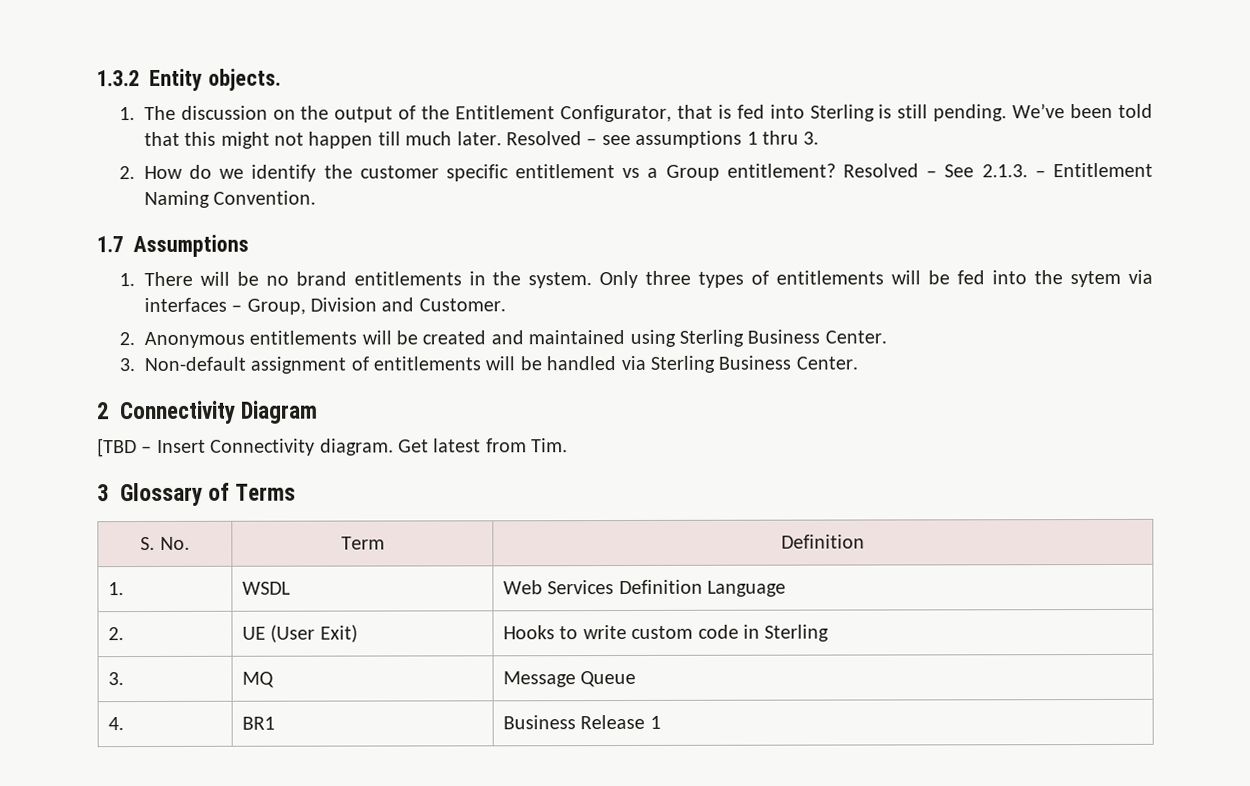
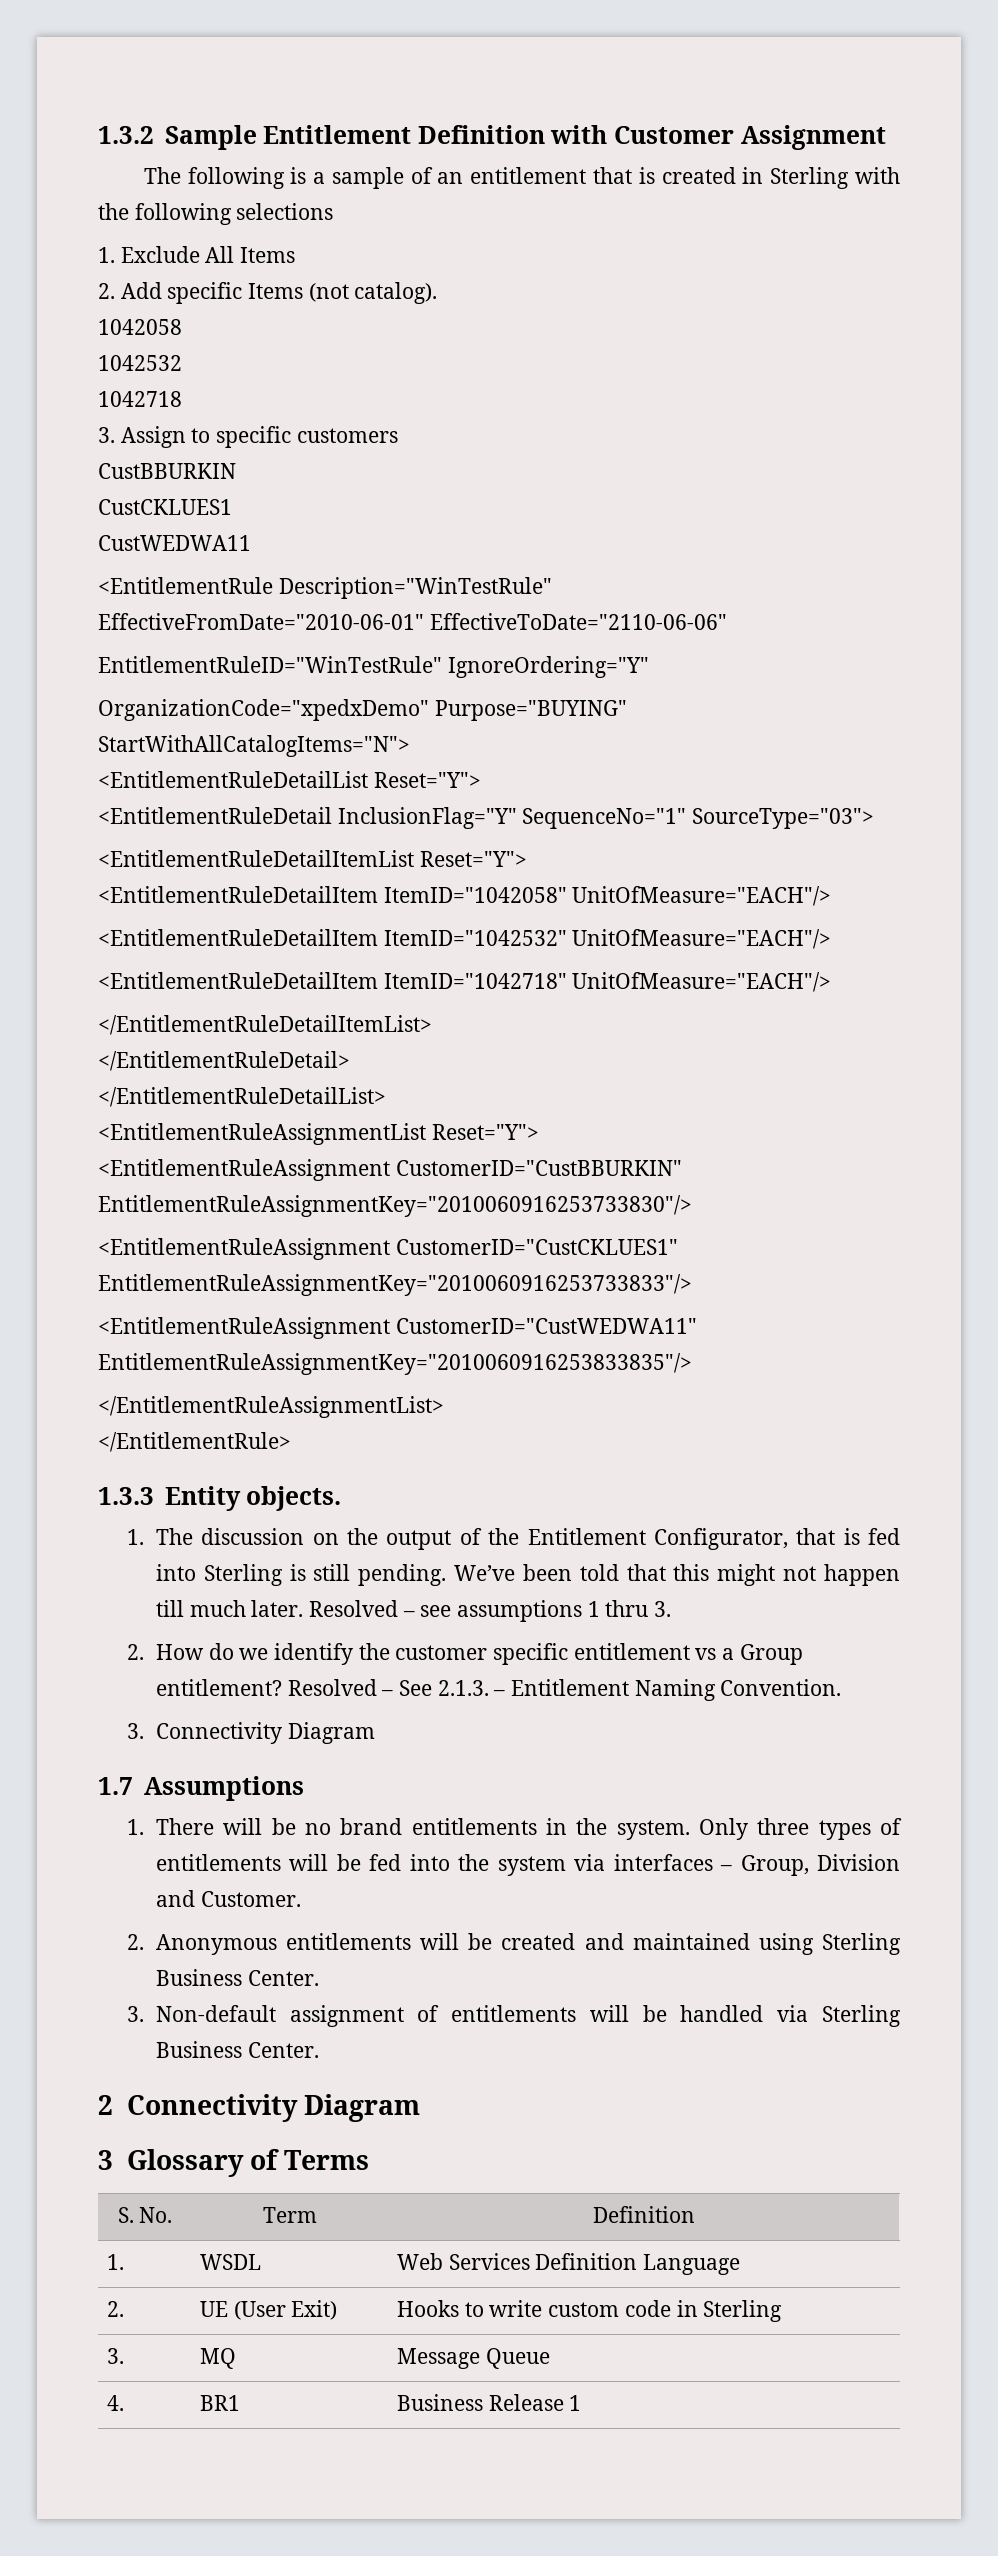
- 1.3.2 Entity objects.
+ 1.3.2 Sample Entitlement Definition with Customer Assignment
+ The following is a sample of an entitlement that is created in Sterling with the following selections
+ 1. Exclude All Items
+ 2. Add specific Items (not catalog).
+ 1042058
+ 1042532
+ 1042718
+ 3. Assign to specific customers
+ CustBBURKIN
+ CustCKLUES1
+ CustWEDWA11
+ <EntitlementRule Description="WinTestRule"
+ EffectiveFromDate="2010-06-01" EffectiveToDate="2110-06-06"
+ EntitlementRuleID="WinTestRule" IgnoreOrdering="Y"
+ OrganizationCode="xpedxDemo" Purpose="BUYING" StartWithAllCatalogItems="N">
+ <EntitlementRuleDetailList Reset="Y">
+ <EntitlementRuleDetail InclusionFlag="Y" SequenceNo="1" SourceType="03">
+ <EntitlementRuleDetailItemList Reset="Y">
+ <EntitlementRuleDetailItem ItemID="1042058" UnitOfMeasure="EACH"/>
+ <EntitlementRuleDetailItem ItemID="1042532" UnitOfMeasure="EACH"/>
+ <EntitlementRuleDetailItem ItemID="1042718" UnitOfMeasure="EACH"/>
+ </EntitlementRuleDetailItemList>
+ </EntitlementRuleDetail>
+ </EntitlementRuleDetailList>
+ <EntitlementRuleAssignmentList Reset="Y">
+ <EntitlementRuleAssignment CustomerID="CustBBURKIN" EntitlementRuleAssignmentKey="2010060916253733830"/>
+ <EntitlementRuleAssignment CustomerID="CustCKLUES1" EntitlementRuleAssignmentKey="2010060916253733833"/>
+ <EntitlementRuleAssignment CustomerID="CustWEDWA11" EntitlementRuleAssignmentKey="2010060916253833835"/>
+ </EntitlementRuleAssignmentList>
+ </EntitlementRule>
+ 1.3.3 Entity objects.
+ 3. Connectivity Diagram
- Only three types of entitlements will be fed into the sytem via interfaces – Group, Division and Customer.
+ Only three types of entitlements will be fed into the system via interfaces – Group, Division and Customer.
- [TBD – Insert Connectivity diagram. Get latest from Tim.

